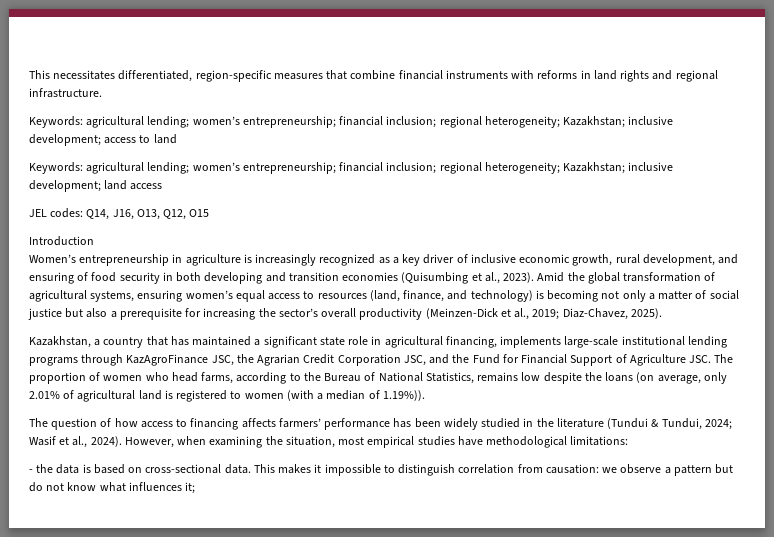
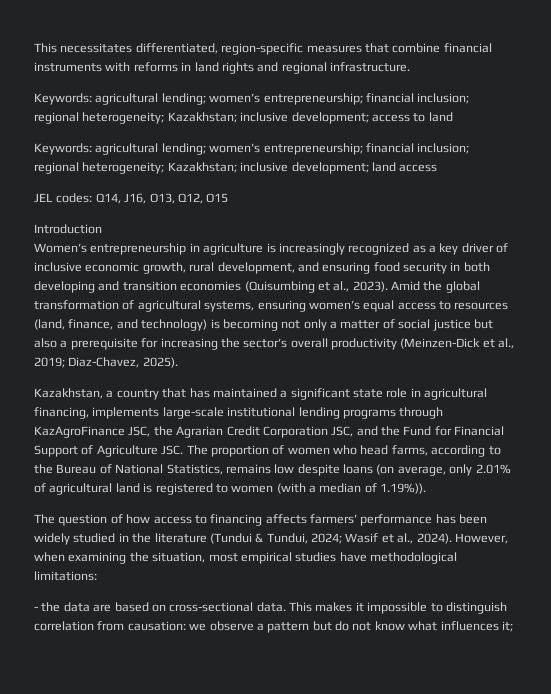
- Women’s entrepreneurship in agriculture is increasingly recognized as a key driver of inclusive economic growth, rural development, and ensuring of food security in both developing and transition economies (Quisumbing et al., 2023).
+ Women’s entrepreneurship in agriculture is increasingly recognized as a key driver of inclusive economic growth, rural development, and ensuring food security in both developing and transition economies (Quisumbing et al., 2023).
- Kazakhstan, a country that has maintained a significant state role in agricultural financing, implements large-scale institutional lending programs through KazAgroFinance JSC, the Agrarian Credit Corporation JSC, and the Fund for Financial Support of Agriculture JSC. The proportion of women who head farms, according to the Bureau of National Statistics, remains low despite the loans (on average, only 2.01% of agricultural land is registered to women (with a median of 1.19%)).
+ Kazakhstan, a country that has maintained a significant state role in agricultural financing, implements large-scale institutional lending programs through KazAgroFinance JSC, the Agrarian Credit Corporation JSC, and the Fund for Financial Support of Agriculture JSC. The proportion of women who head farms, according to the Bureau of National Statistics, remains low despite loans (on average, only 2.01% of agricultural land is registered to women (with a median of 1.19%)).
- - the data is based on cross-sectional data.
+ - the data are based on cross-sectional data.

